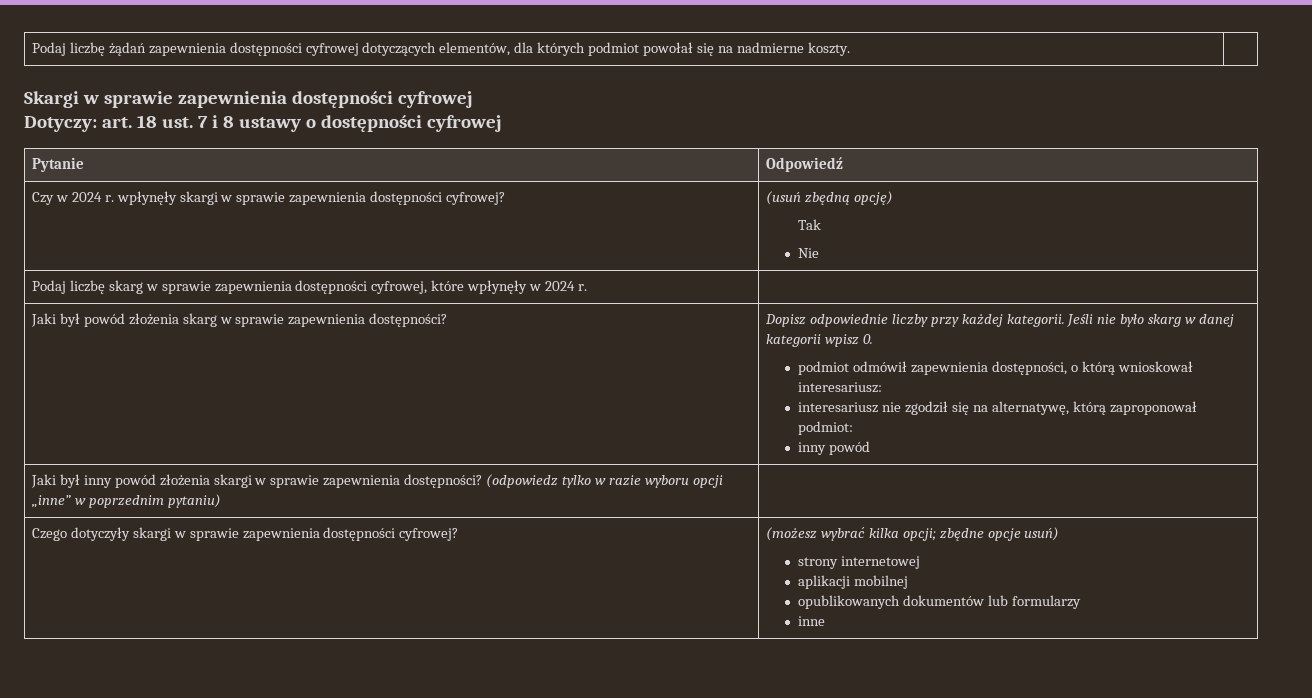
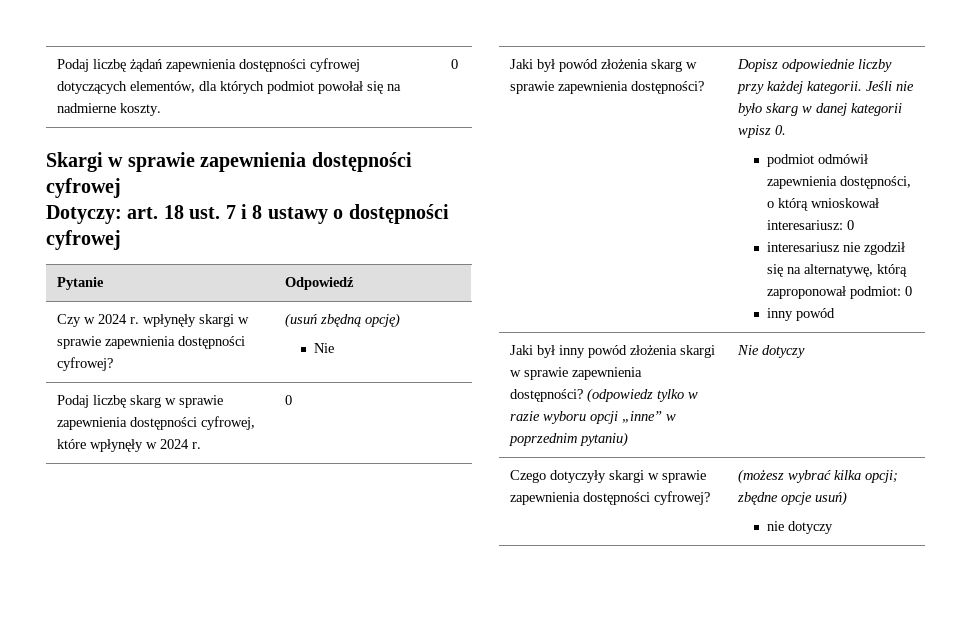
- Podaj liczbę żądań zapewnienia dostępności cyfrowej dotyczących elementów, dla których podmiot powołał się na nadmierne koszty. |
+ Podaj liczbę żądań zapewnienia dostępności cyfrowej dotyczących elementów, dla których podmiot powołał się na nadmierne koszty. | 0
  Czy w 2024 r. wpłynęły skargi w sprawie zapewnienia dostępności cyfrowej? | (usuń zbędną opcję)
- Tak
- Podaj liczbę skarg w sprawie zapewnienia dostępności cyfrowej, które wpłynęły w 2024 r. |
+ Podaj liczbę skarg w sprawie zapewnienia dostępności cyfrowej, które wpłynęły w 2024 r. | 0
- podmiot odmówił zapewnienia dostępności, o którą wnioskował interesariusz:
+ podmiot odmówił zapewnienia dostępności, o którą wnioskował interesariusz: 0
- interesariusz nie zgodził się na alternatywę, którą zaproponował podmiot:
+ interesariusz nie zgodził się na alternatywę, którą zaproponował podmiot: 0
- Jaki był inny powód złożenia skargi w sprawie zapewnienia dostępności? (odpowiedz tylko w razie wyboru opcji „inne” w poprzednim pytaniu) |
+ Jaki był inny powód złożenia skargi w sprawie zapewnienia dostępności? (odpowiedz tylko w razie wyboru opcji „inne” w poprzednim pytaniu) | Nie dotyczy
  Czego dotyczyły skargi w sprawie zapewnienia dostępności cyfrowej? | (możesz wybrać kilka opcji; zbędne opcje usuń)
- strony internetowej
- aplikacji mobilnej
- opublikowanych dokumentów lub formularzy
- inne
+ nie dotyczy

